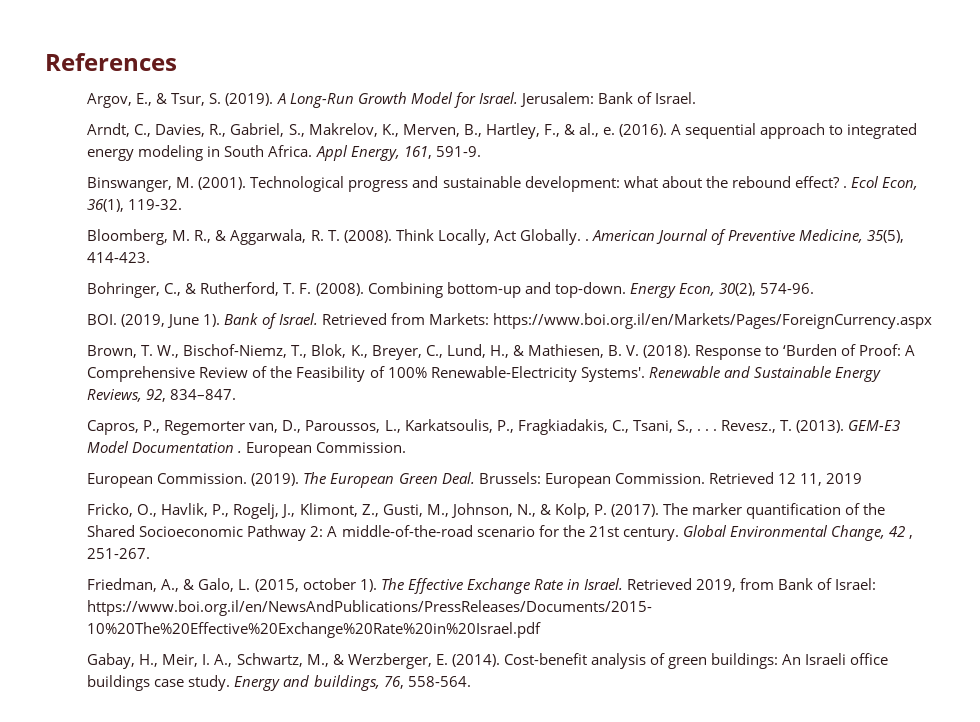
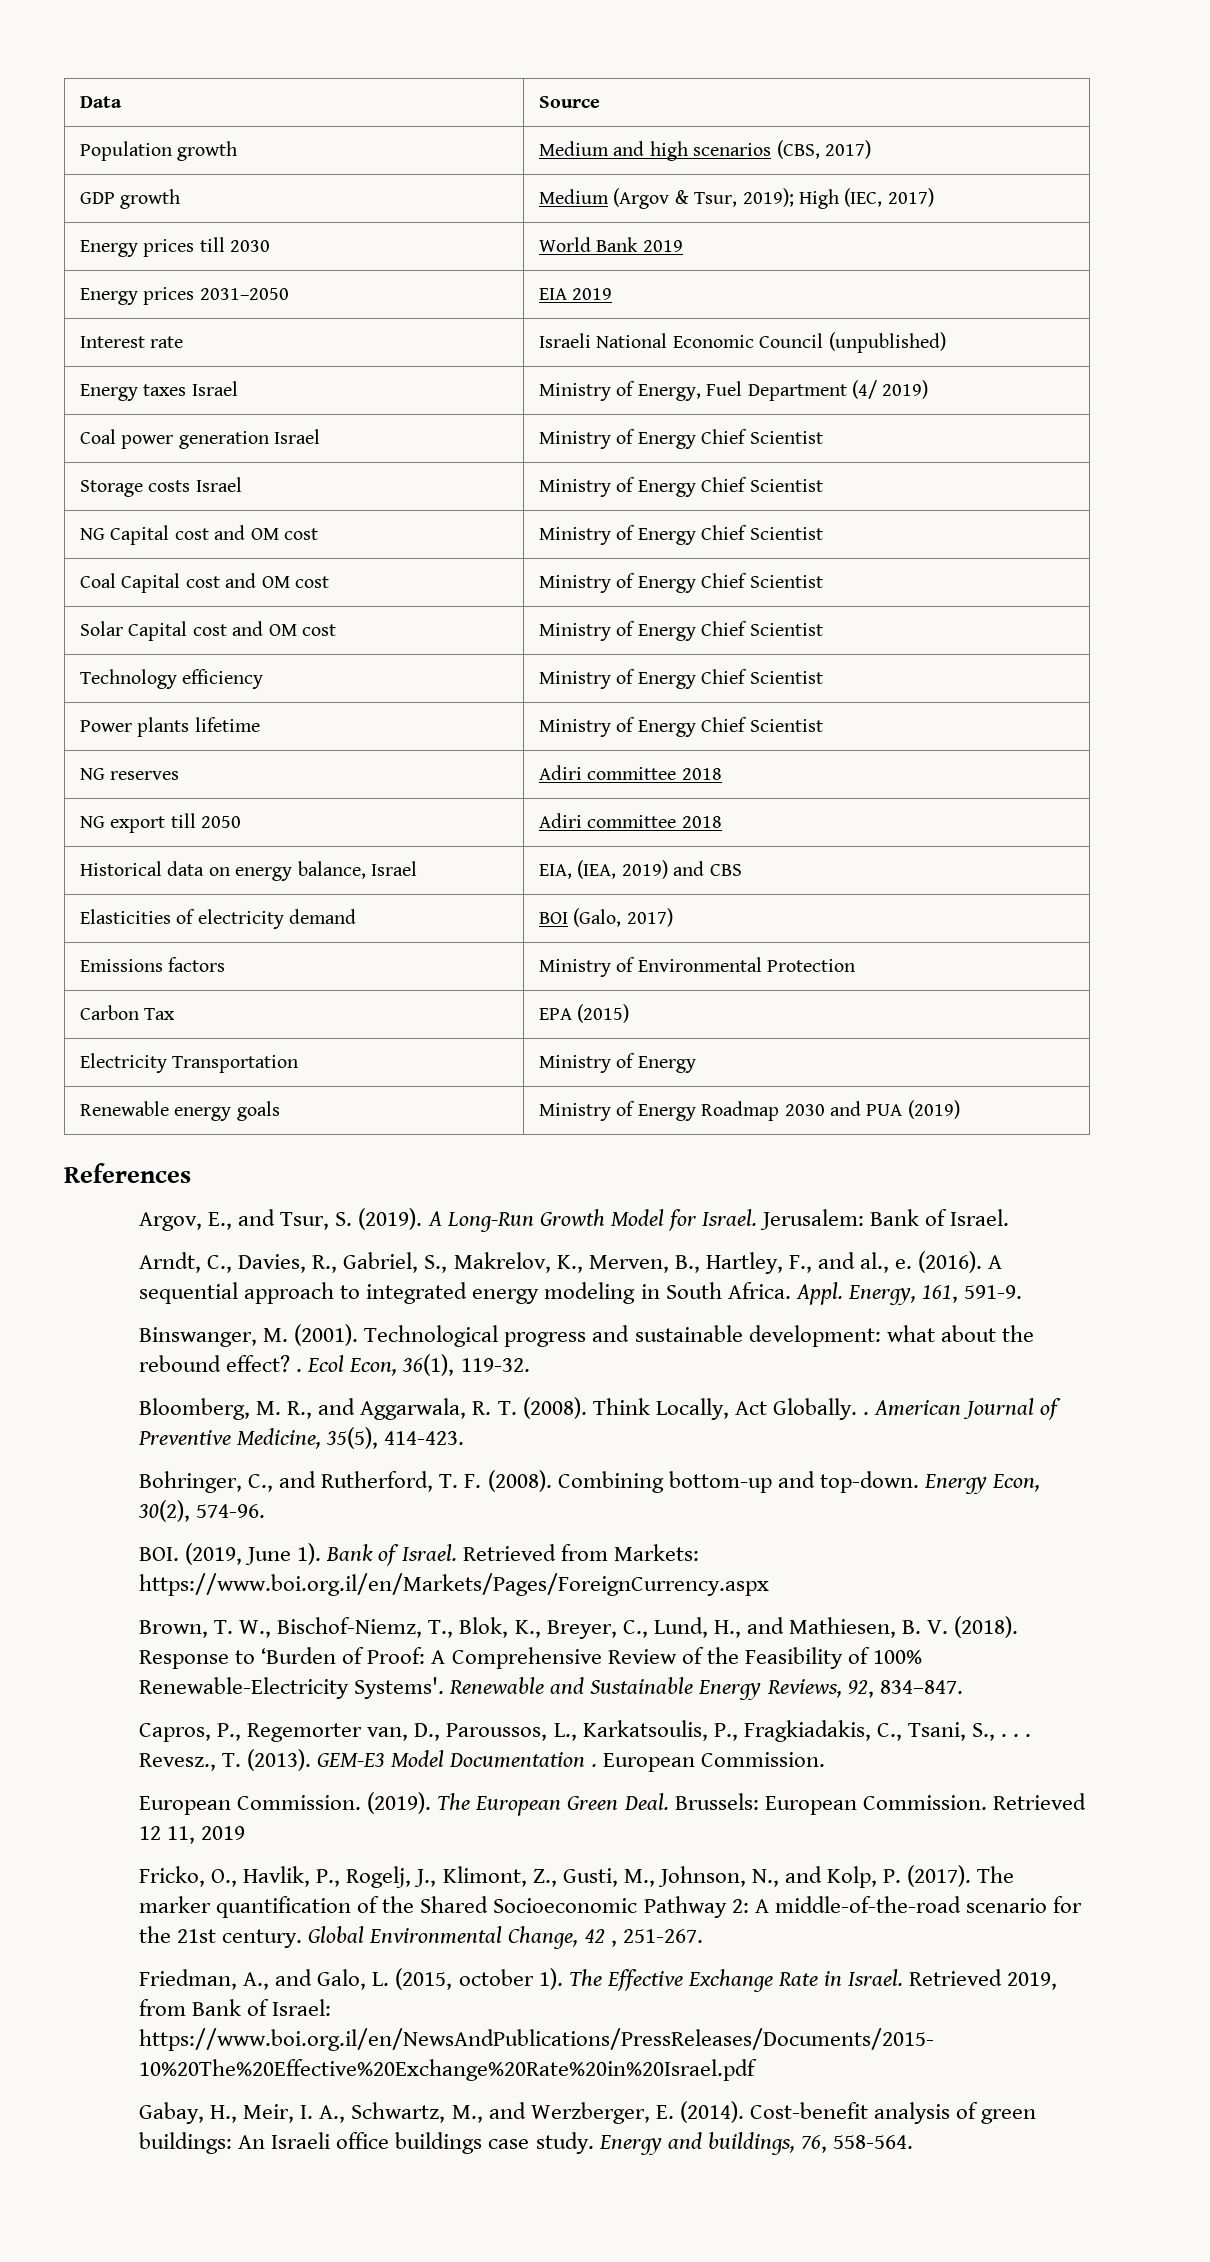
+ Data | Source
+ Population growth | Medium and high scenarios (CBS, 2017)
+ GDP growth | Medium (Argov & Tsur, 2019); High (IEC, 2017)
+ Energy prices till 2030 | World Bank 2019
+ Energy prices 2031–2050 | EIA 2019
+ Interest rate | Israeli National Economic Council (unpublished)
+ Energy taxes Israel | Ministry of Energy, Fuel Department (4/ 2019)
+ Coal power generation Israel | Ministry of Energy Chief Scientist
+ Storage costs Israel | Ministry of Energy Chief Scientist
+ NG Capital cost and OM cost | Ministry of Energy Chief Scientist
+ Coal Capital cost and OM cost | Ministry of Energy Chief Scientist
+ Solar Capital cost and OM cost | Ministry of Energy Chief Scientist
+ Technology efficiency | Ministry of Energy Chief Scientist
+ Power plants lifetime | Ministry of Energy Chief Scientist
+ NG reserves | Adiri committee 2018
+ NG export till 2050 | Adiri committee 2018
+ Historical data on energy balance, Israel | EIA, (IEA, 2019) and CBS
+ Elasticities of electricity demand | BOI (Galo, 2017)
+ Emissions factors | Ministry of Environmental Protection
+ Carbon Tax | EPA (2015)
+ Electricity Transportation | Ministry of Energy
+ Renewable energy goals | Ministry of Energy Roadmap 2030 and PUA (2019)
- Argov, E., & Tsur, S. (2019).
+ Argov, E., and Tsur, S. (2019).
- Arndt, C., Davies, R., Gabriel, S., Makrelov, K., Merven, B., Hartley, F., & al., e.
+ Arndt, C., Davies, R., Gabriel, S., Makrelov, K., Merven, B., Hartley, F., and al., e.
- Appl Energy, 161, 591-9.
+ Appl. Energy, 161, 591-9.
- Bloomberg, M. R., & Aggarwala, R. T. (2008).
+ Bloomberg, M. R., and Aggarwala, R. T. (2008).
- Bohringer, C., & Rutherford, T. F. (2008).
+ Bohringer, C., and Rutherford, T. F. (2008).
- Brown, T. W., Bischof-Niemz, T., Blok, K., Breyer, C., Lund, H., & Mathiesen, B. V. (2018).
+ Brown, T. W., Bischof-Niemz, T., Blok, K., Breyer, C., Lund, H., and Mathiesen, B. V. (2018).
- Fricko, O., Havlik, P., Rogelj, J., Klimont, Z., Gusti, M., Johnson, N., & Kolp, P. (2017).
+ Fricko, O., Havlik, P., Rogelj, J., Klimont, Z., Gusti, M., Johnson, N., and Kolp, P. (2017).
- Friedman, A., & Galo, L. (2015, october 1).
+ Friedman, A., and Galo, L. (2015, october 1).
- Gabay, H., Meir, I. A., Schwartz, M., & Werzberger, E. (2014).
+ Gabay, H., Meir, I. A., Schwartz, M., and Werzberger, E. (2014).

